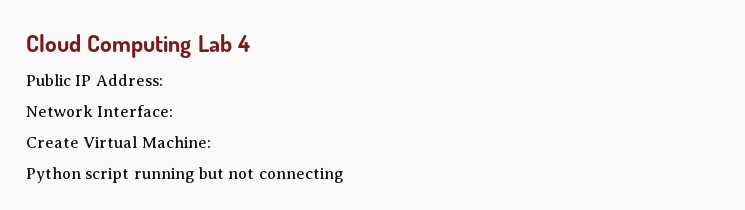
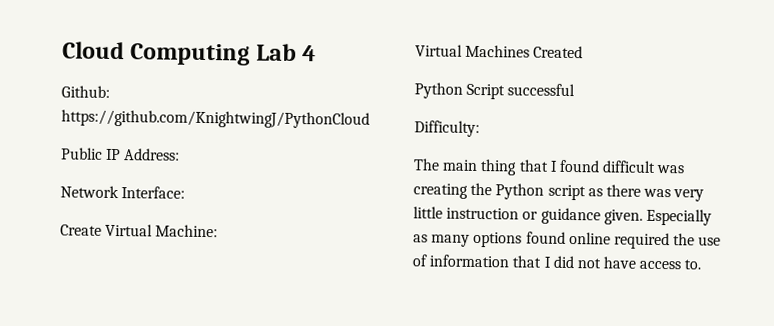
+ Github: https://github.com/KnightwingJ/PythonCloud
- Python script running but not connecting
+ Virtual Machines Created
+ Python Script successful
+ Difficulty:
+ The main thing that I found difficult was creating the Python script as there was very little instruction or guidance given. Especially as many options found online required the use of information that I did not have access to.

